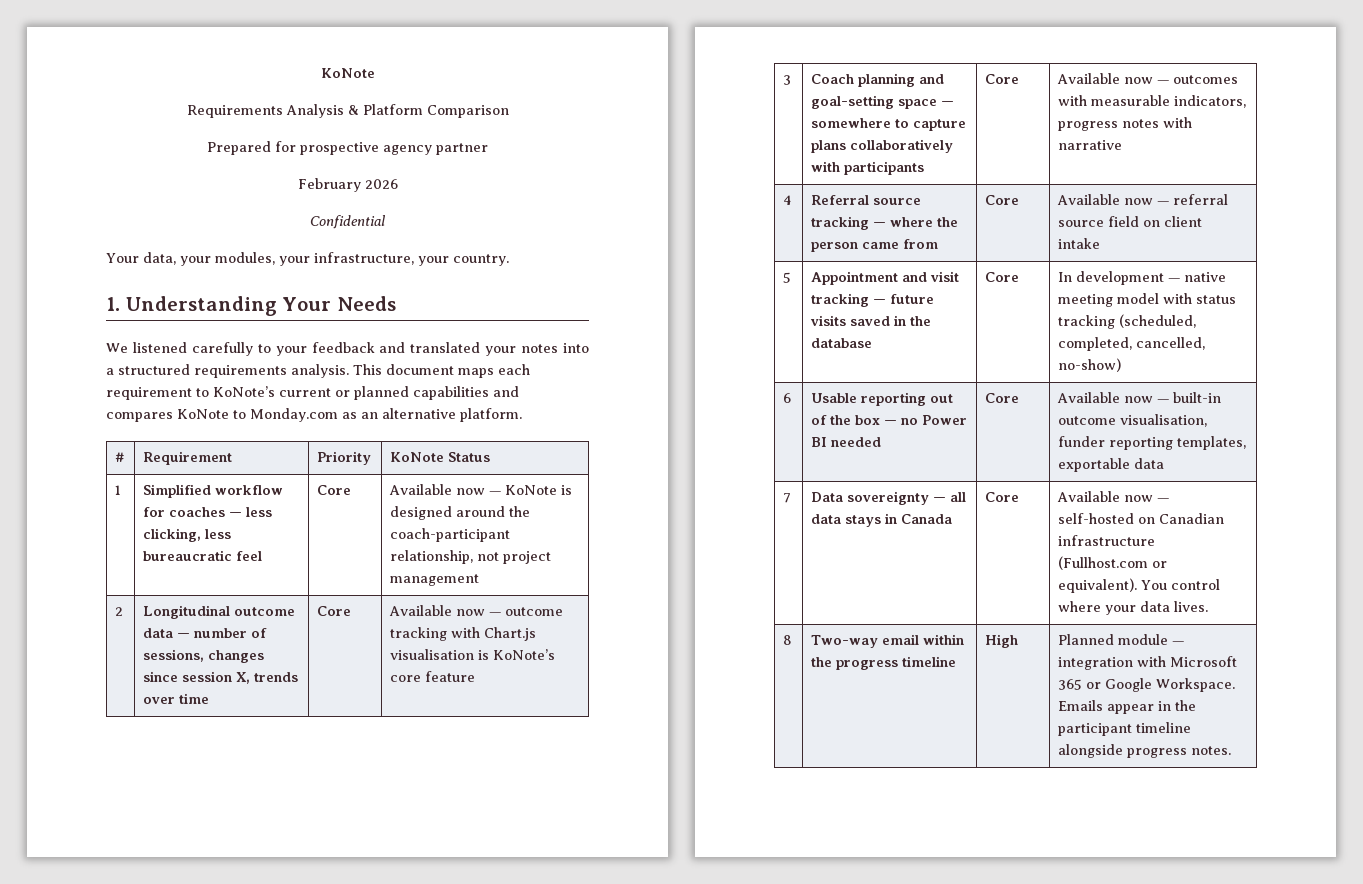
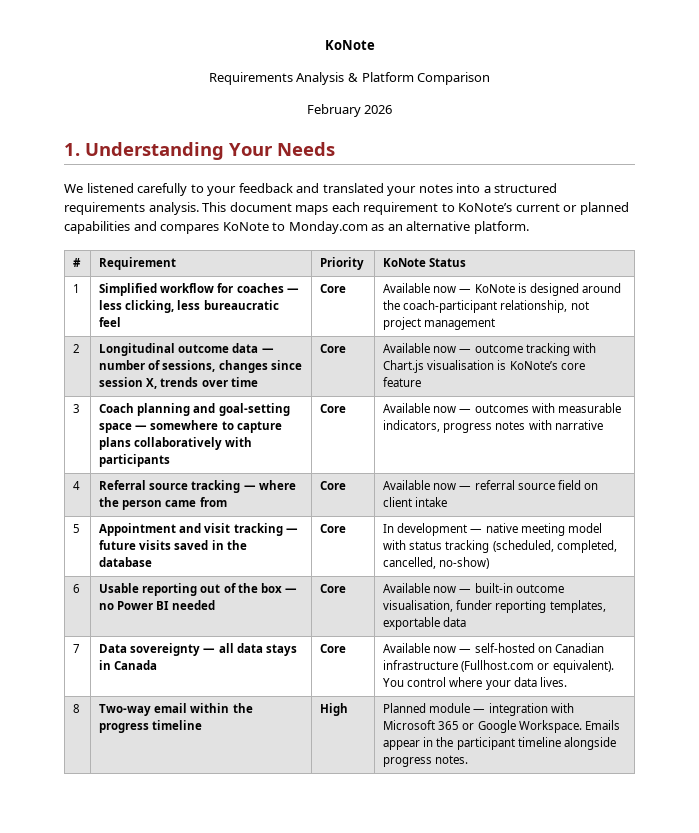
- Prepared for prospective agency partner
  February 2026
- Confidential
- Your data, your modules, your infrastructure, your country.

